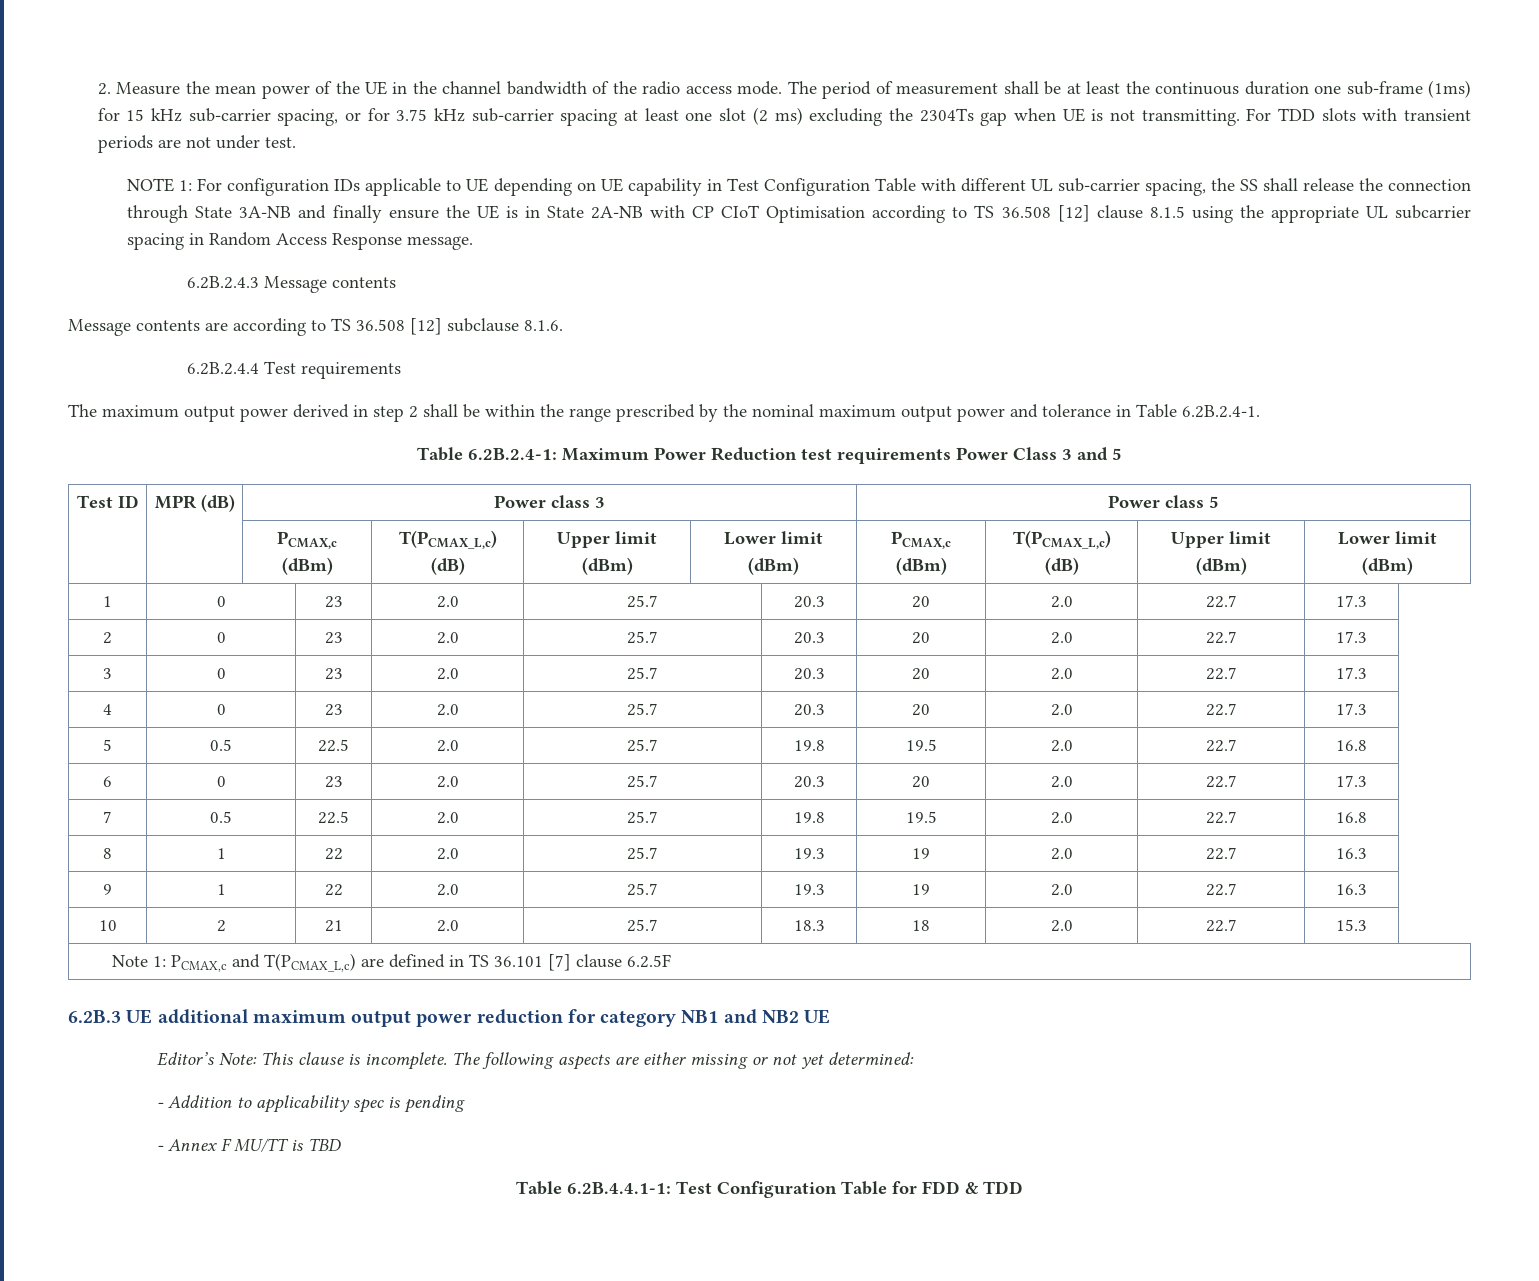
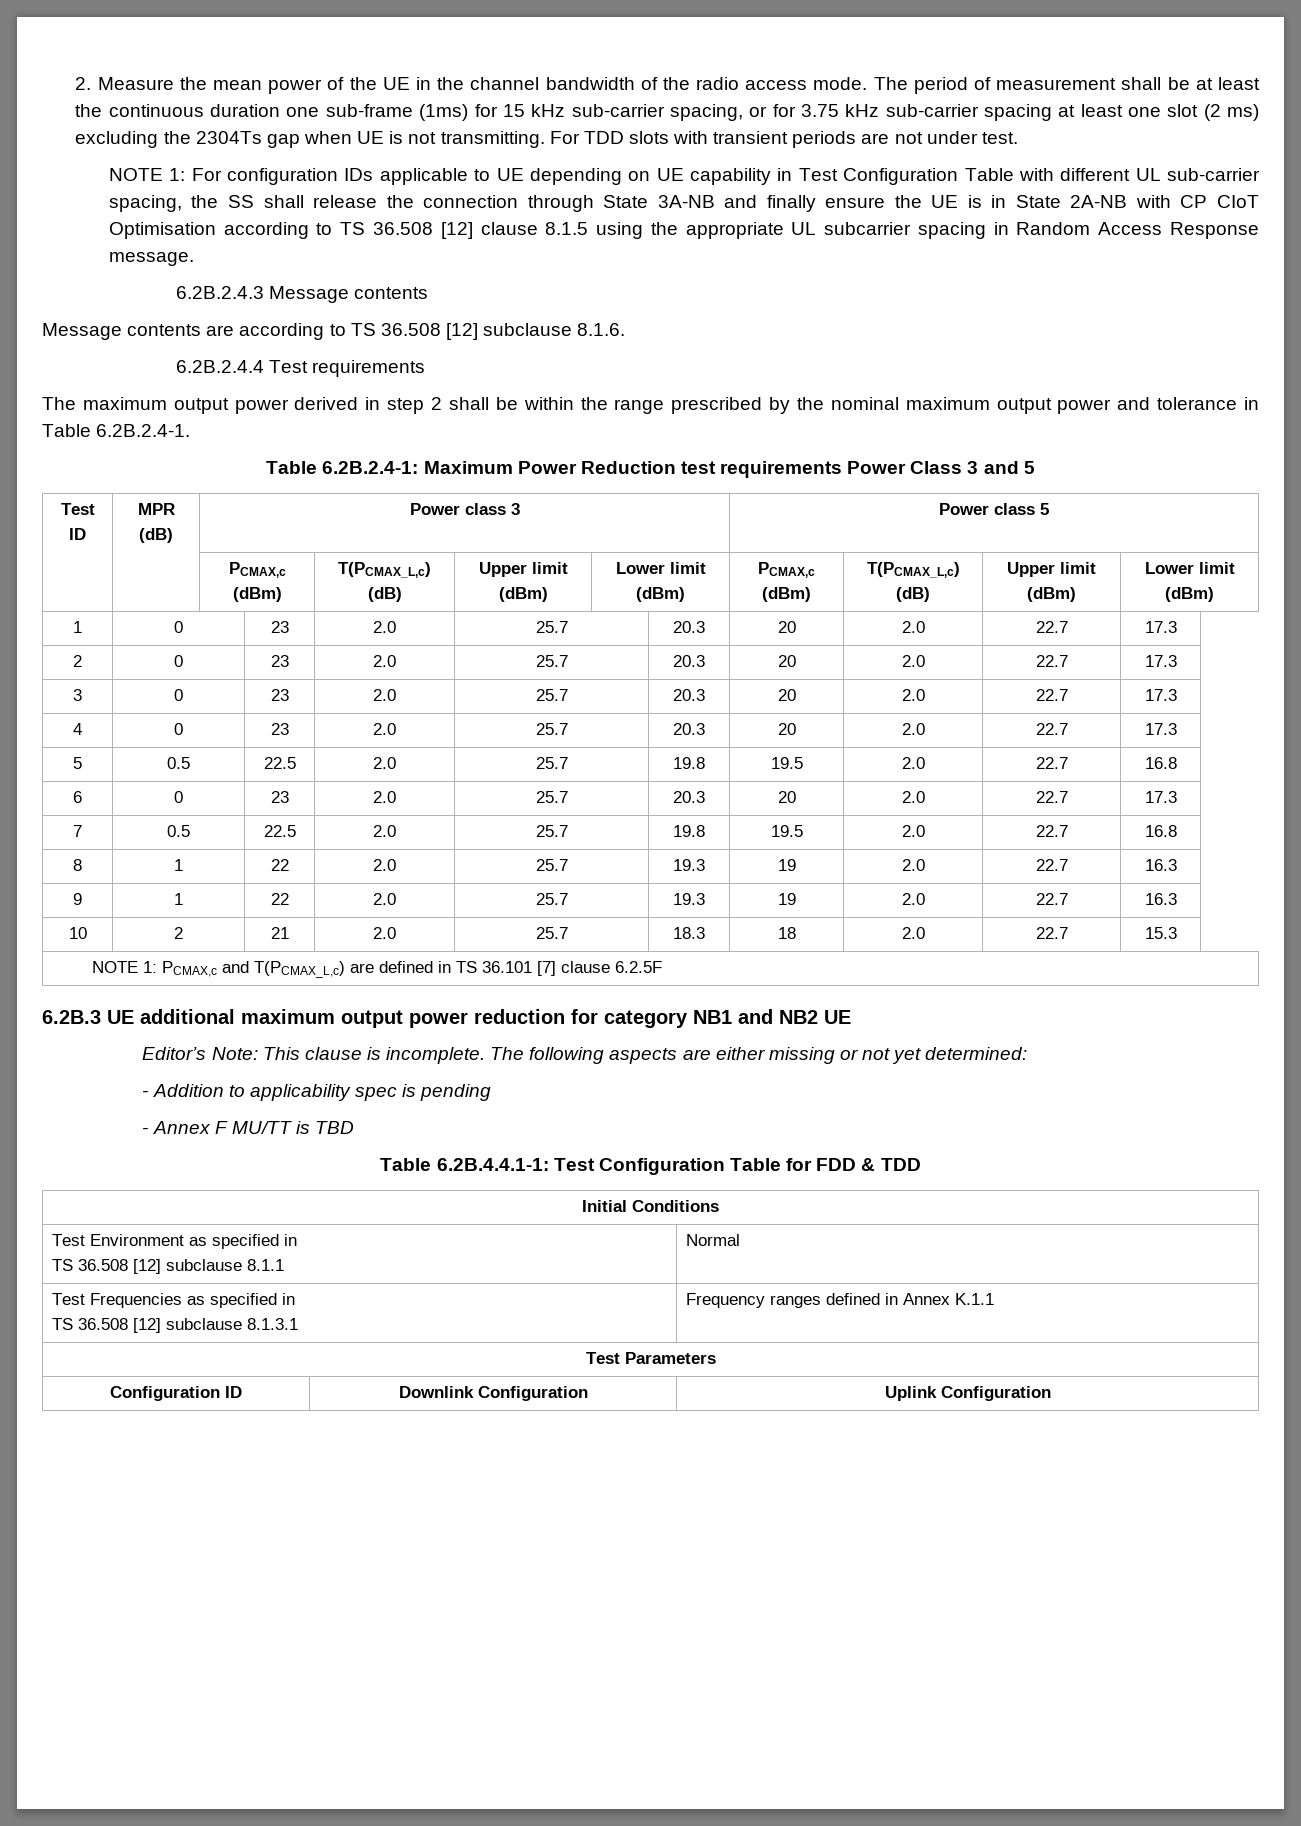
- Note 1: PCMAX,c and T(PCMAX_L,c) are defined in TS 36.101 [7] clause 6.2.5F
+ NOTE 1: PCMAX,c and T(PCMAX_L,c) are defined in TS 36.101 [7] clause 6.2.5F
+ Initial Conditions
+ Test Environment as specified in
+ TS 36.508 [12] subclause 8.1.1 | Normal
+ Test Frequencies as specified in
+ TS 36.508 [12] subclause 8.1.3.1 | Frequency ranges defined in Annex K.1.1
+ Test Parameters
+ Configuration ID | Downlink Configuration | Uplink Configuration

